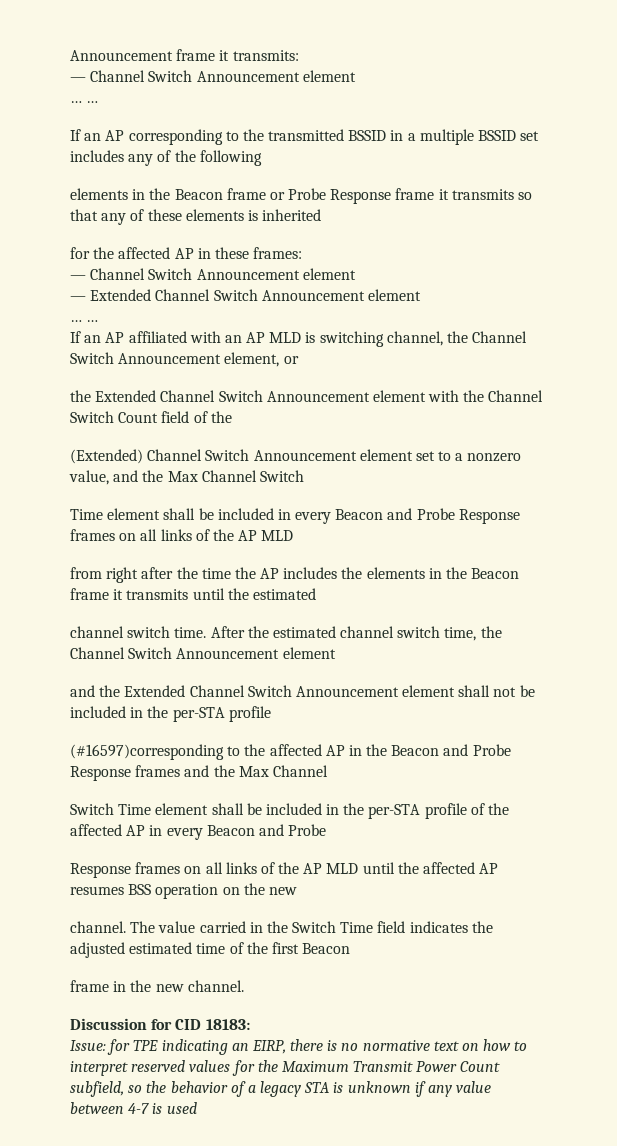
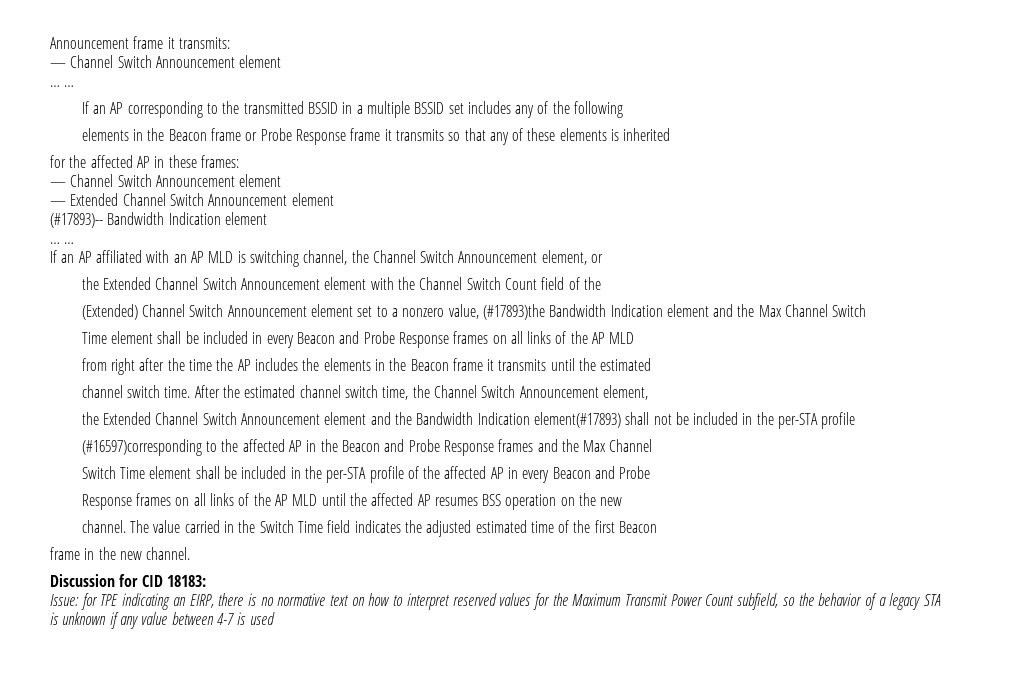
+ (#17893)-- Bandwidth Indication element
- (Extended) Channel Switch Announcement element set to a nonzero value, and the Max Channel Switch
+ (Extended) Channel Switch Announcement element set to a nonzero value, (#17893)the Bandwidth Indication element and the Max Channel Switch
- After the estimated channel switch time, the Channel Switch Announcement element
- and the Extended Channel Switch Announcement element shall not be included in the per-STA profile
+ After the estimated channel switch time, the Channel Switch Announcement element,
+ the Extended Channel Switch Announcement element and the Bandwidth Indication element(#17893) shall not be included in the per-STA profile

